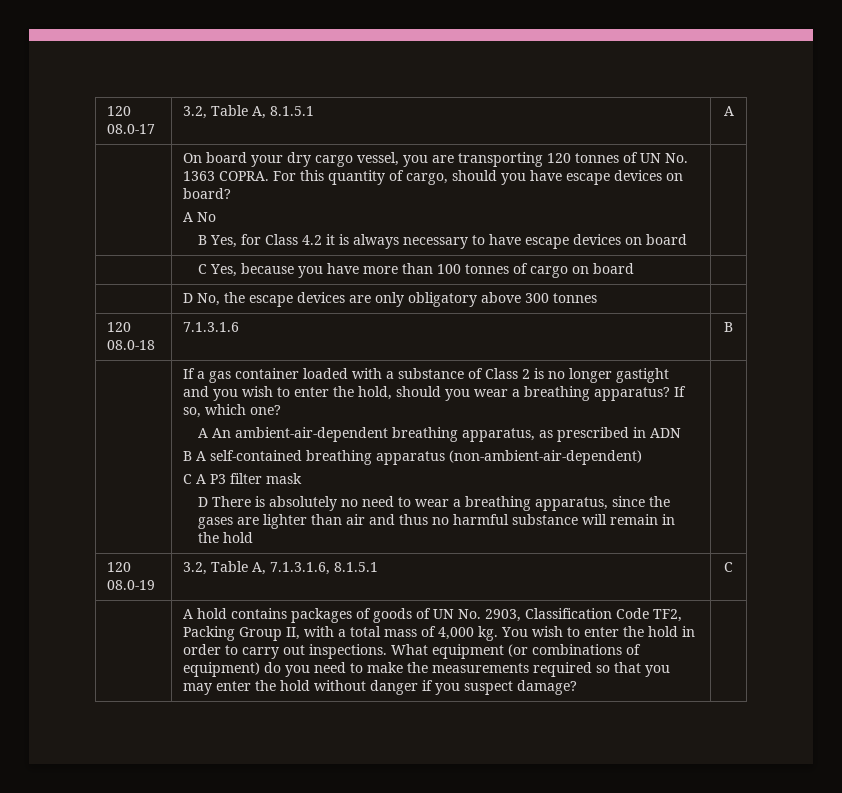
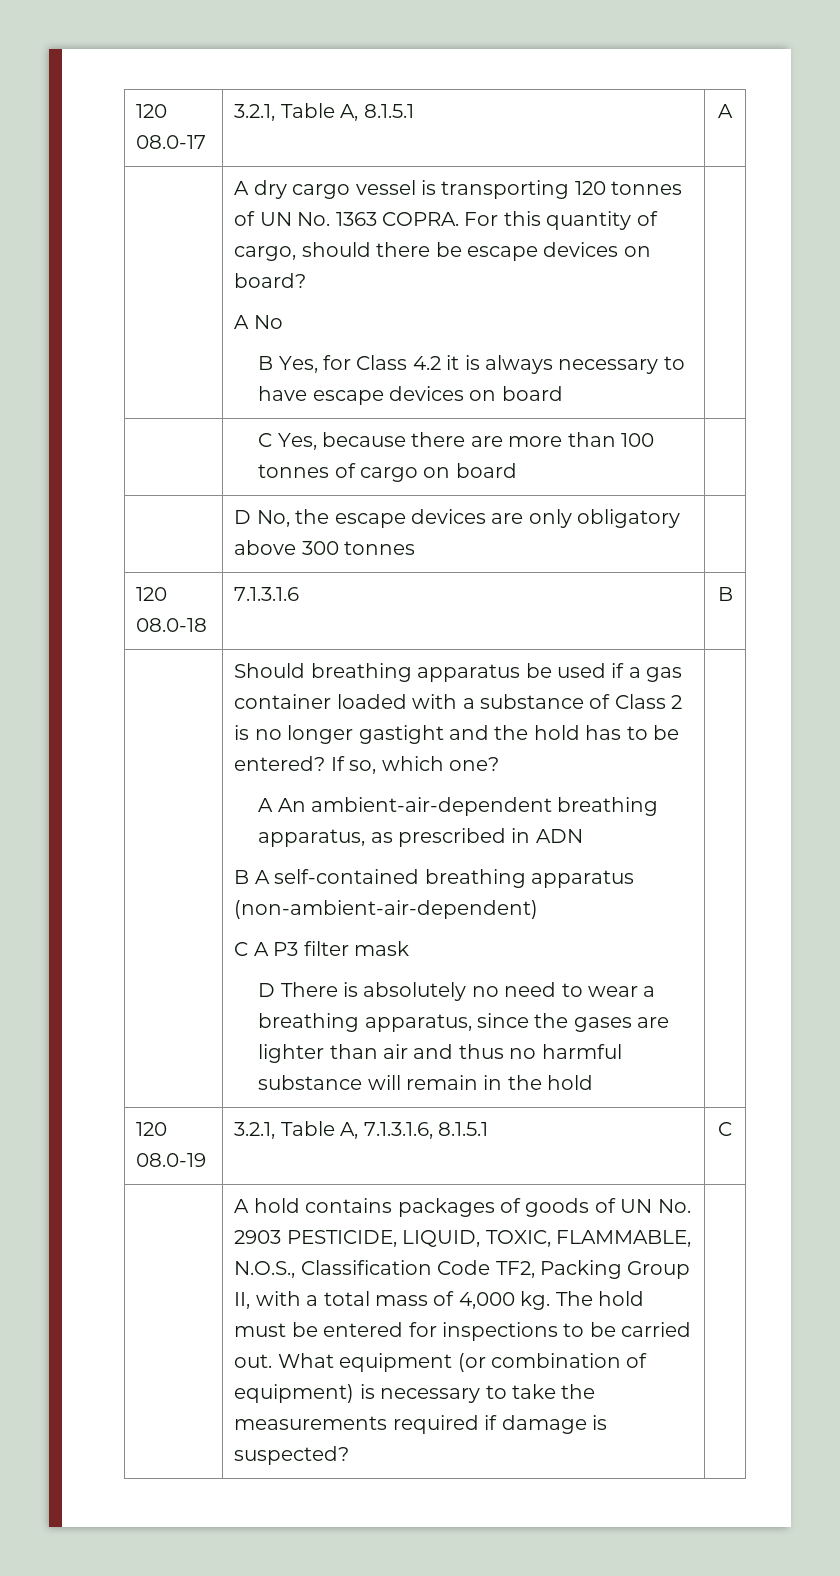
- 120 08.0-17 | 3.2, Table A, 8.1.5.1 | A
+ 120 08.0-17 | 3.2.1, Table A, 8.1.5.1 | A
- On board your dry cargo vessel, you are transporting 120 tonnes of UN No. 1363 COPRA.
+ A dry cargo vessel is transporting 120 tonnes of UN No. 1363 COPRA.
- For this quantity of cargo, should you have escape devices on board?
+ For this quantity of cargo, should there be escape devices on board?
- | C Yes, because you have more than 100 tonnes of cargo on board |
+ | C Yes, because there are more than 100 tonnes of cargo on board |
- If a gas container loaded with a substance of Class 2 is no longer gastight and you wish to enter the hold, should you wear a breathing apparatus?
+ Should breathing apparatus be used if a gas container loaded with a substance of Class 2 is no longer gastight and the hold has to be entered?
- 120 08.0-19 | 3.2, Table A, 7.1.3.1.6, 8.1.5.1 | C
+ 120 08.0-19 | 3.2.1, Table A, 7.1.3.1.6, 8.1.5.1 | C
- A hold contains packages of goods of UN No. 2903, Classification Code TF2, Packing Group II, with a total mass of 4,000 kg.
+ A hold contains packages of goods of UN No. 2903 PESTICIDE, LIQUID, TOXIC, FLAMMABLE, N.O.S., Classification Code TF2, Packing Group II, with a total mass of 4,000 kg.
- You wish to enter the hold in order to carry out inspections.
+ The hold must be entered for inspections to be carried out.
- What equipment (or combinations of equipment) do you need to make the measurements required so that you may enter the hold without danger if you suspect damage?
+ What equipment (or combination of equipment) is necessary to take the measurements required if damage is suspected?

